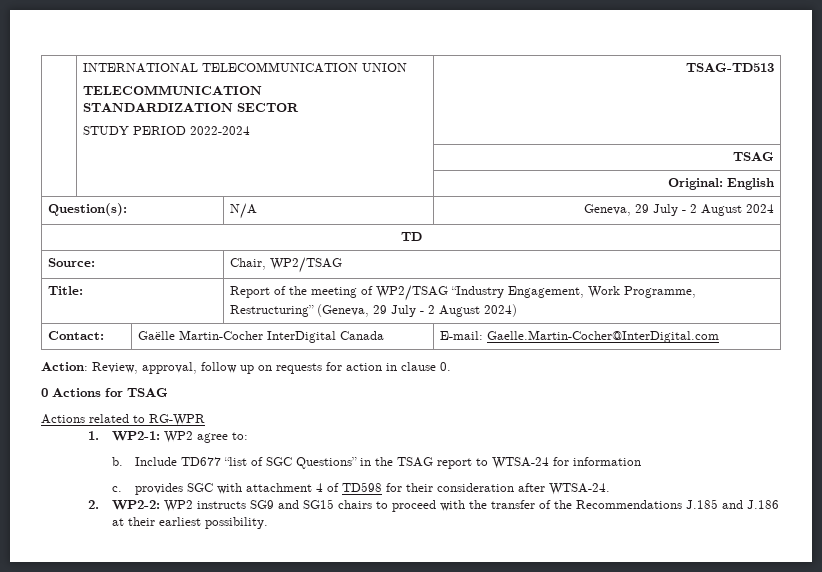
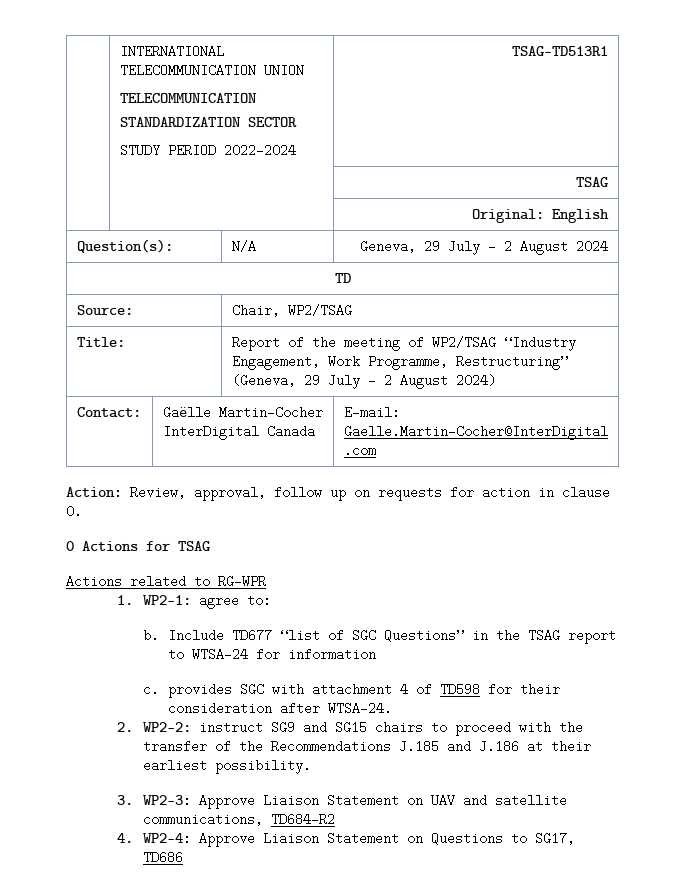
  | INTERNATIONAL TELECOMMUNICATION UNION
  TELECOMMUNICATION
  STANDARDIZATION SECTOR
- STUDY PERIOD 2022-2024 | TSAG-TD513
+ STUDY PERIOD 2022-2024 | TSAG-TD513R1
- 1. WP2-1: WP2 agree to:
+ 1. WP2-1: agree to:
- 2. WP2-2: WP2 instructs SG9 and SG15 chairs to proceed with the transfer of the Recommendations J.185 and J.186 at their earliest possibility.
+ 2. WP2-2: instruct SG9 and SG15 chairs to proceed with the transfer of the Recommendations J.185 and J.186 at their earliest possibility.
+ 3. WP2-3: Approve Liaison Statement on UAV and satellite communications, TD684-R2
+ 4. WP2-4: Approve Liaison Statement on Questions to SG17, TD686

